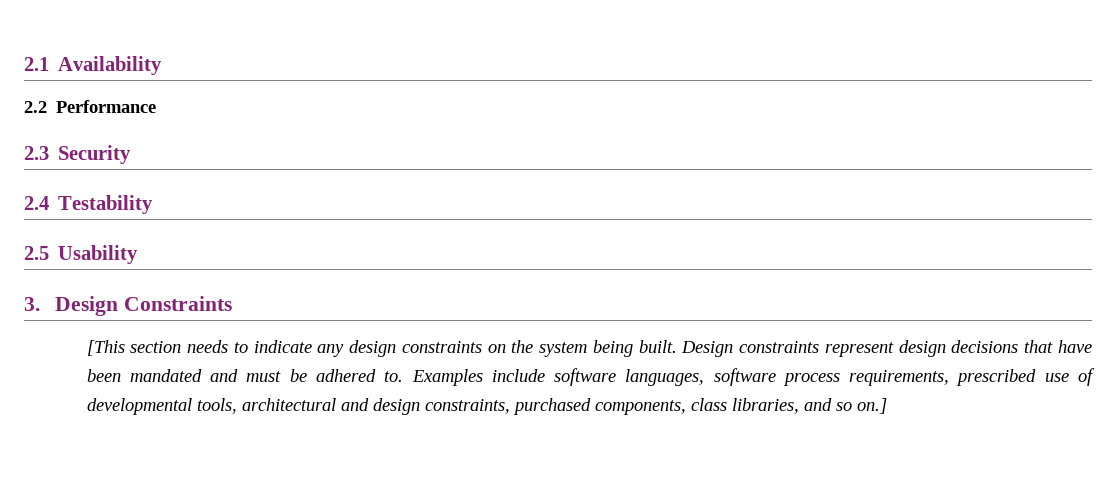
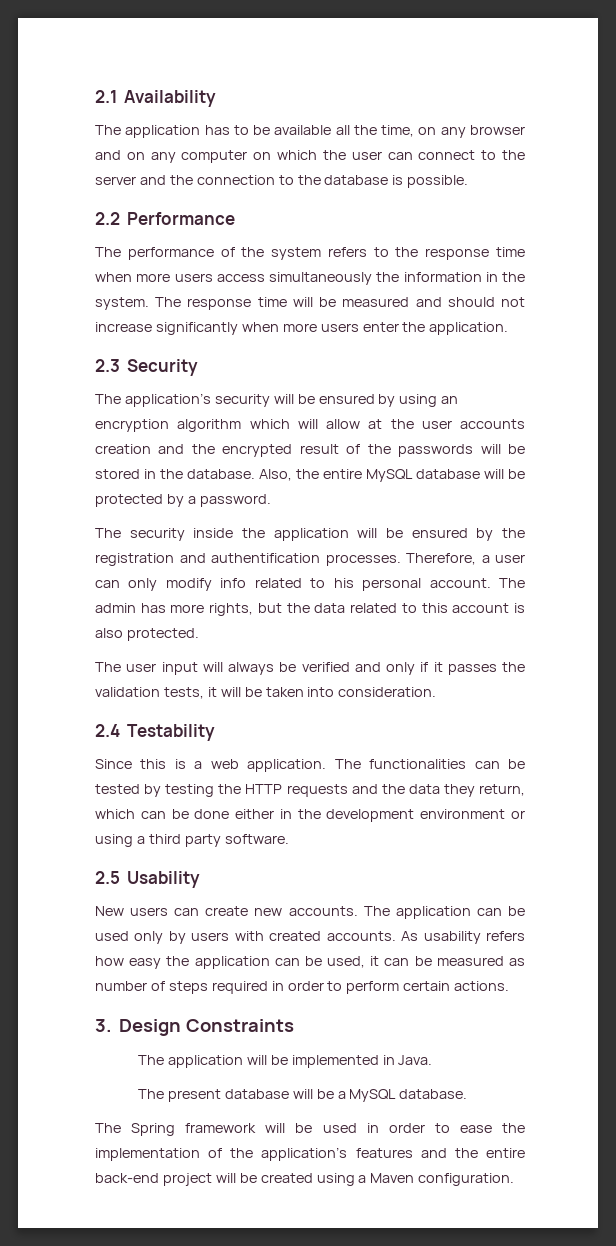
+ The application has to be available all the time, on any browser and on any computer on which the user can connect to the server and the connection to the database is possible.
  2.2 Performance
+ The performance of the system refers to the response time when more users access simultaneously the information in the system. The response time will be measured and should not increase significantly when more users enter the application.
  2.3 Security
+ The application’s security will be ensured by using an encryption algorithm which will allow at the user accounts creation and the encrypted result of the passwords will be stored in the database. Also, the entire MySQL database will be protected by a password.
+ The security inside the application will be ensured by the registration and authentification processes. Therefore, a user can only modify info related to his personal account. The admin has more rights, but the data related to this account is also protected.
+ The user input will always be verified and only if it passes the validation tests, it will be taken into consideration.
  2.4 Testability
+ Since this is a web application. The functionalities can be tested by testing the HTTP requests and the data they return, which can be done either in the development environment or using a third party software.
  2.5 Usability
+ New users can create new accounts. The application can be used only by users with created accounts. As usability refers how easy the application can be used, it can be measured as number of steps required in order to perform certain actions.
  3. Design Constraints
- [This section needs to indicate any design constraints on the system being built. Design constraints represent design decisions that have been mandated and must be adhered to. Examples include software languages, software process requirements, prescribed use of developmental tools, architectural and design constraints, purchased components, class libraries, and so on.]
+ The application will be implemented in Java.
+ The present database will be a MySQL database.
+ The Spring framework will be used in order to ease the implementation of the application’s features and the entire back-end project will be created using a Maven configuration.

